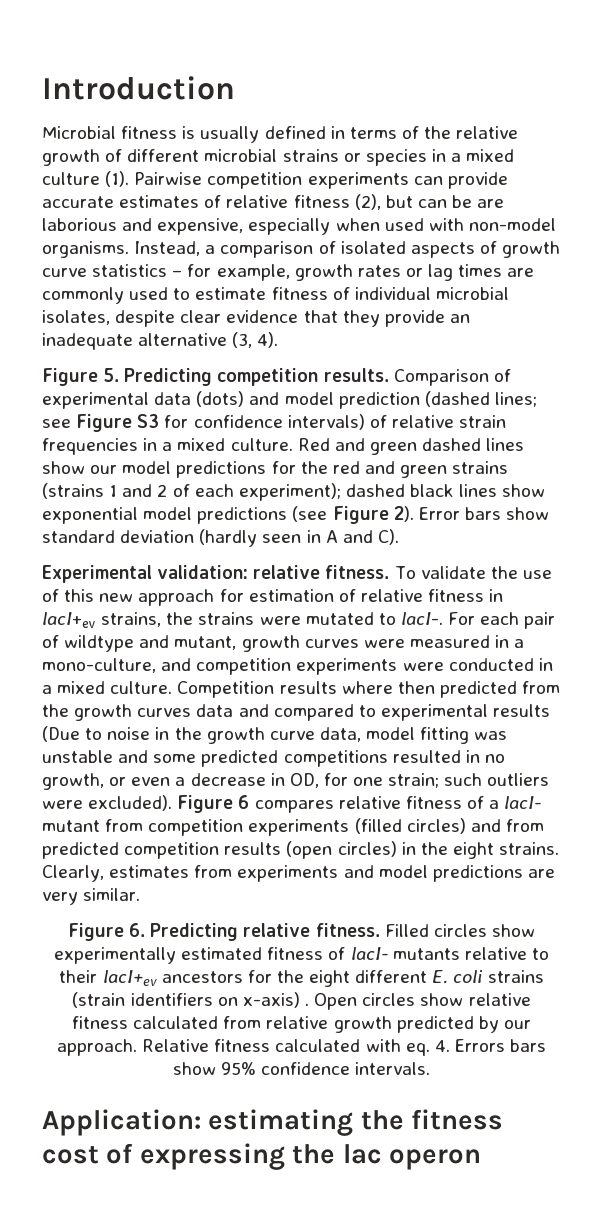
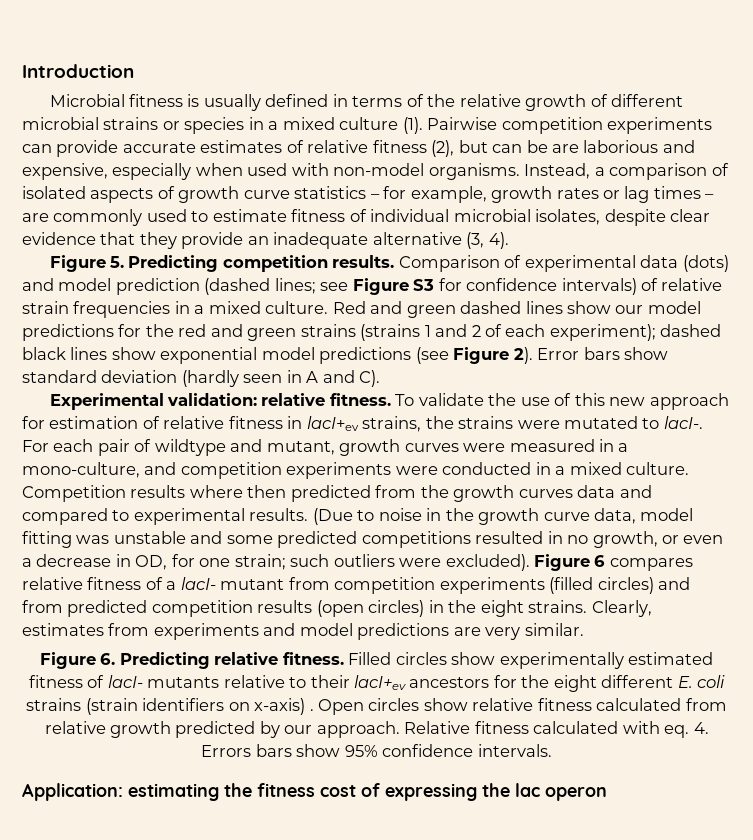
- Instead, a comparison of isolated aspects of growth curve statistics – for example, growth rates or lag times are commonly used to estimate fitness of individual microbial isolates, despite clear evidence that they provide an inadequate alternative (3, 4).
+ Instead, a comparison of isolated aspects of growth curve statistics – for example, growth rates or lag times – are commonly used to estimate fitness of individual microbial isolates, despite clear evidence that they provide an inadequate alternative (3, 4).
- Competition results where then predicted from the growth curves data and compared to experimental results (Due to noise in the growth curve data, model fitting was unstable and some predicted competitions resulted in no growth, or even a decrease in OD, for one strain; such outliers were excluded).
+ Competition results where then predicted from the growth curves data and compared to experimental results. (Due to noise in the growth curve data, model fitting was unstable and some predicted competitions resulted in no growth, or even a decrease in OD, for one strain; such outliers were excluded).

